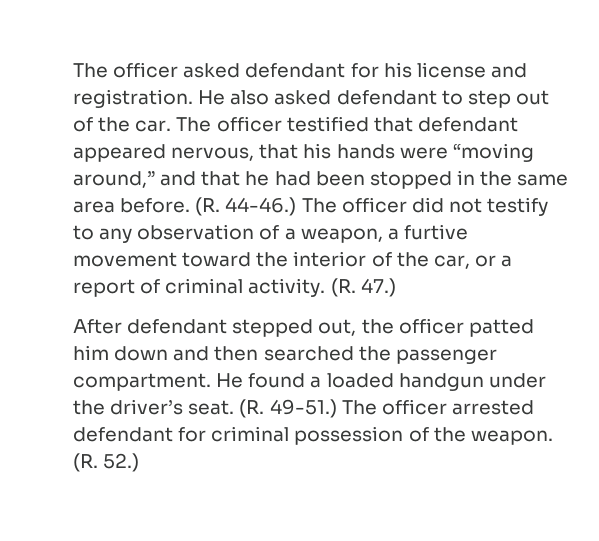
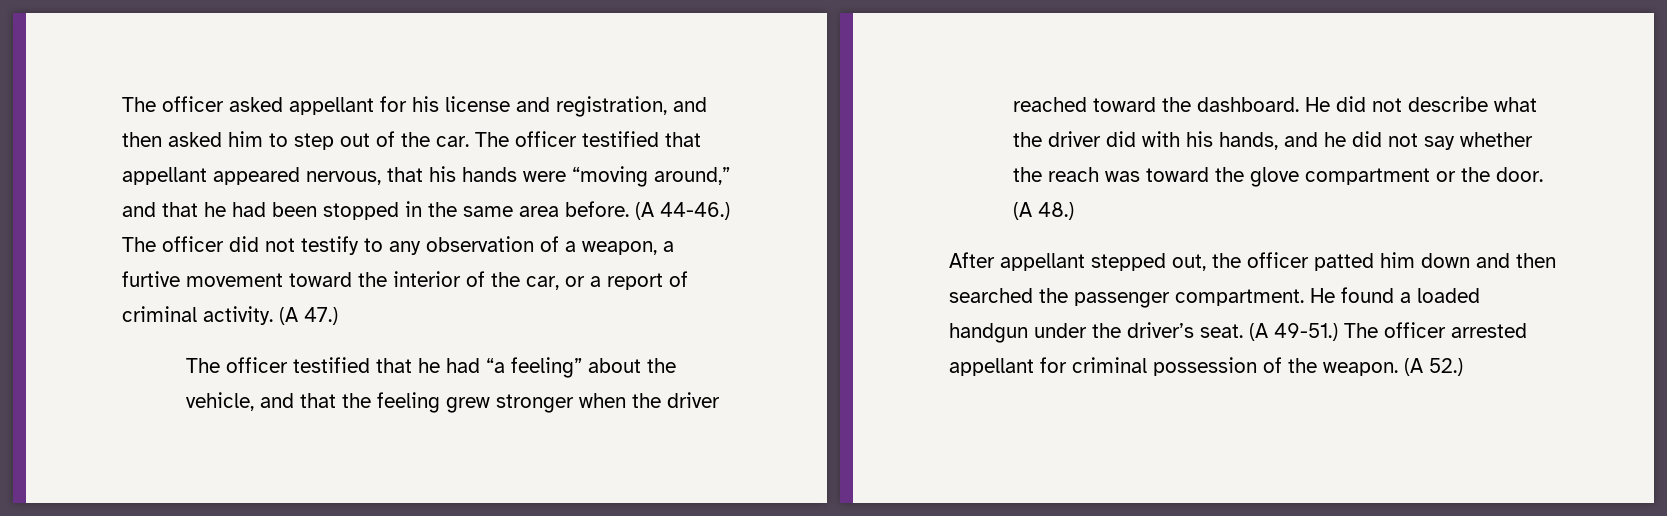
- The officer asked defendant for his license and registration. He also asked defendant to step out of the car.
+ The officer asked appellant for his license and registration, and then asked him to step out of the car.
- The officer testified that defendant appeared nervous, that his hands were “moving around,” and that he had been stopped in the same area before.
+ The officer testified that appellant appeared nervous, that his hands were “moving around,” and that he had been stopped in the same area before.
- (R. 44-46.)
+ (A 44-46.)
- (R. 47.)
+ (A 47.)
+ The officer testified that he had “a feeling” about the vehicle, and that the feeling grew stronger when the driver reached toward the dashboard. He did not describe what the driver did with his hands, and he did not say whether the reach was toward the glove compartment or the door. (A 48.)
- After defendant stepped out, the officer patted him down and then searched the passenger compartment.
+ After appellant stepped out, the officer patted him down and then searched the passenger compartment.
- (R. 49-51.)
+ (A 49-51.)
- The officer arrested defendant for criminal possession of the weapon.
+ The officer arrested appellant for criminal possession of the weapon.
- (R. 52.)
+ (A 52.)

